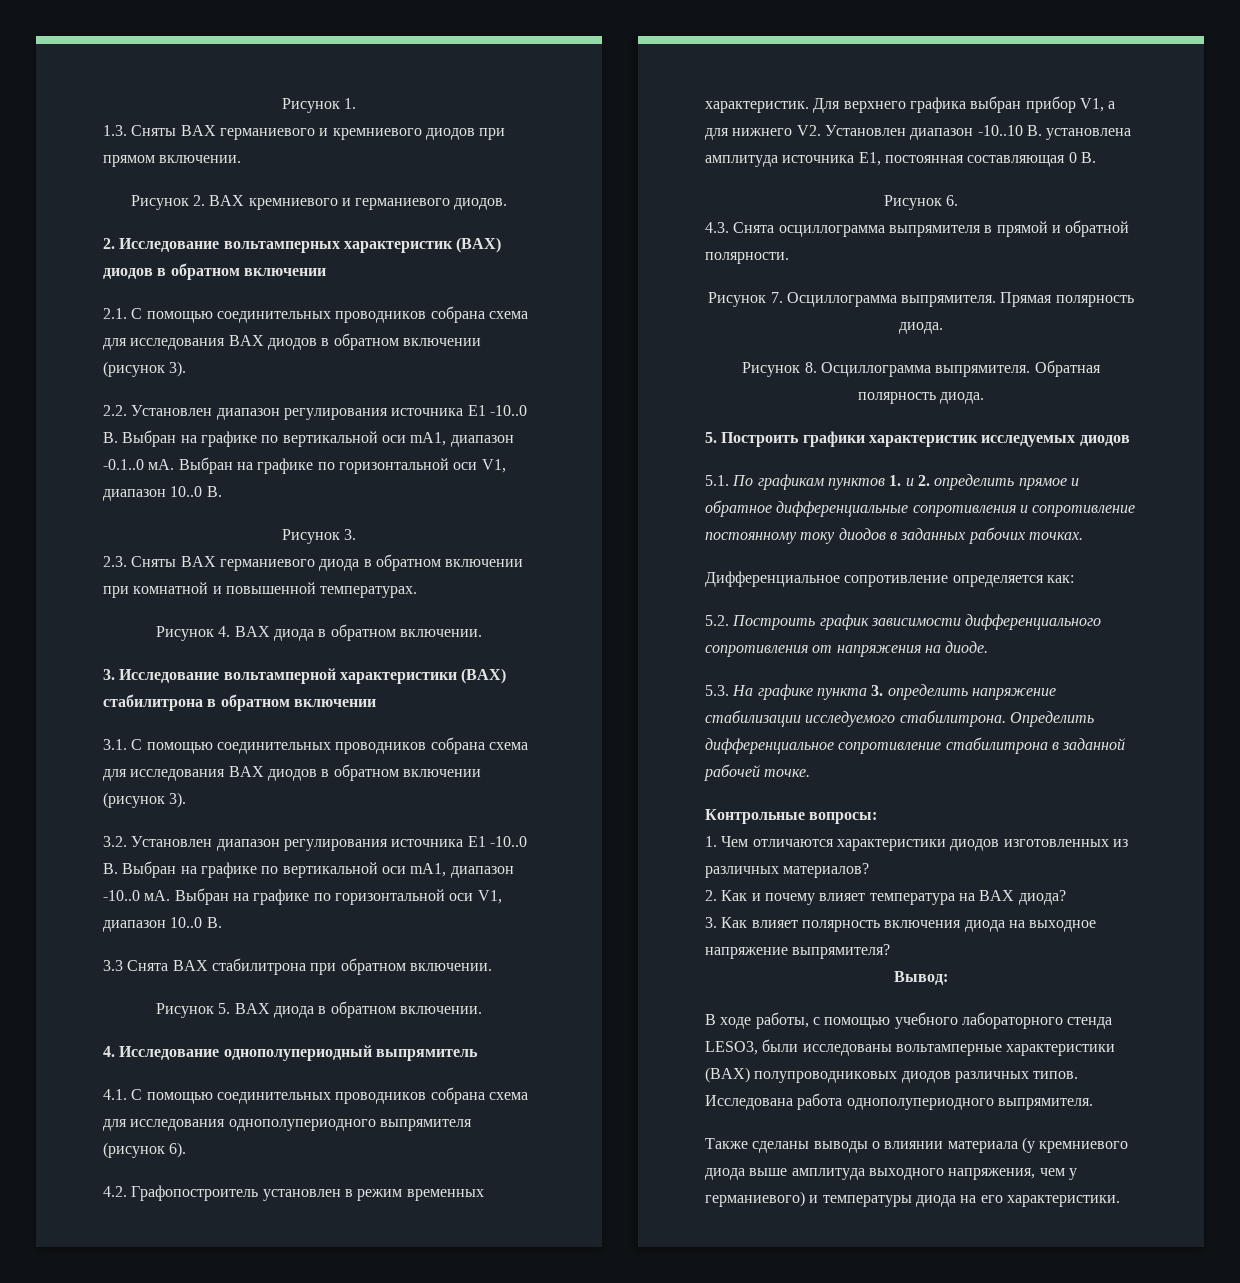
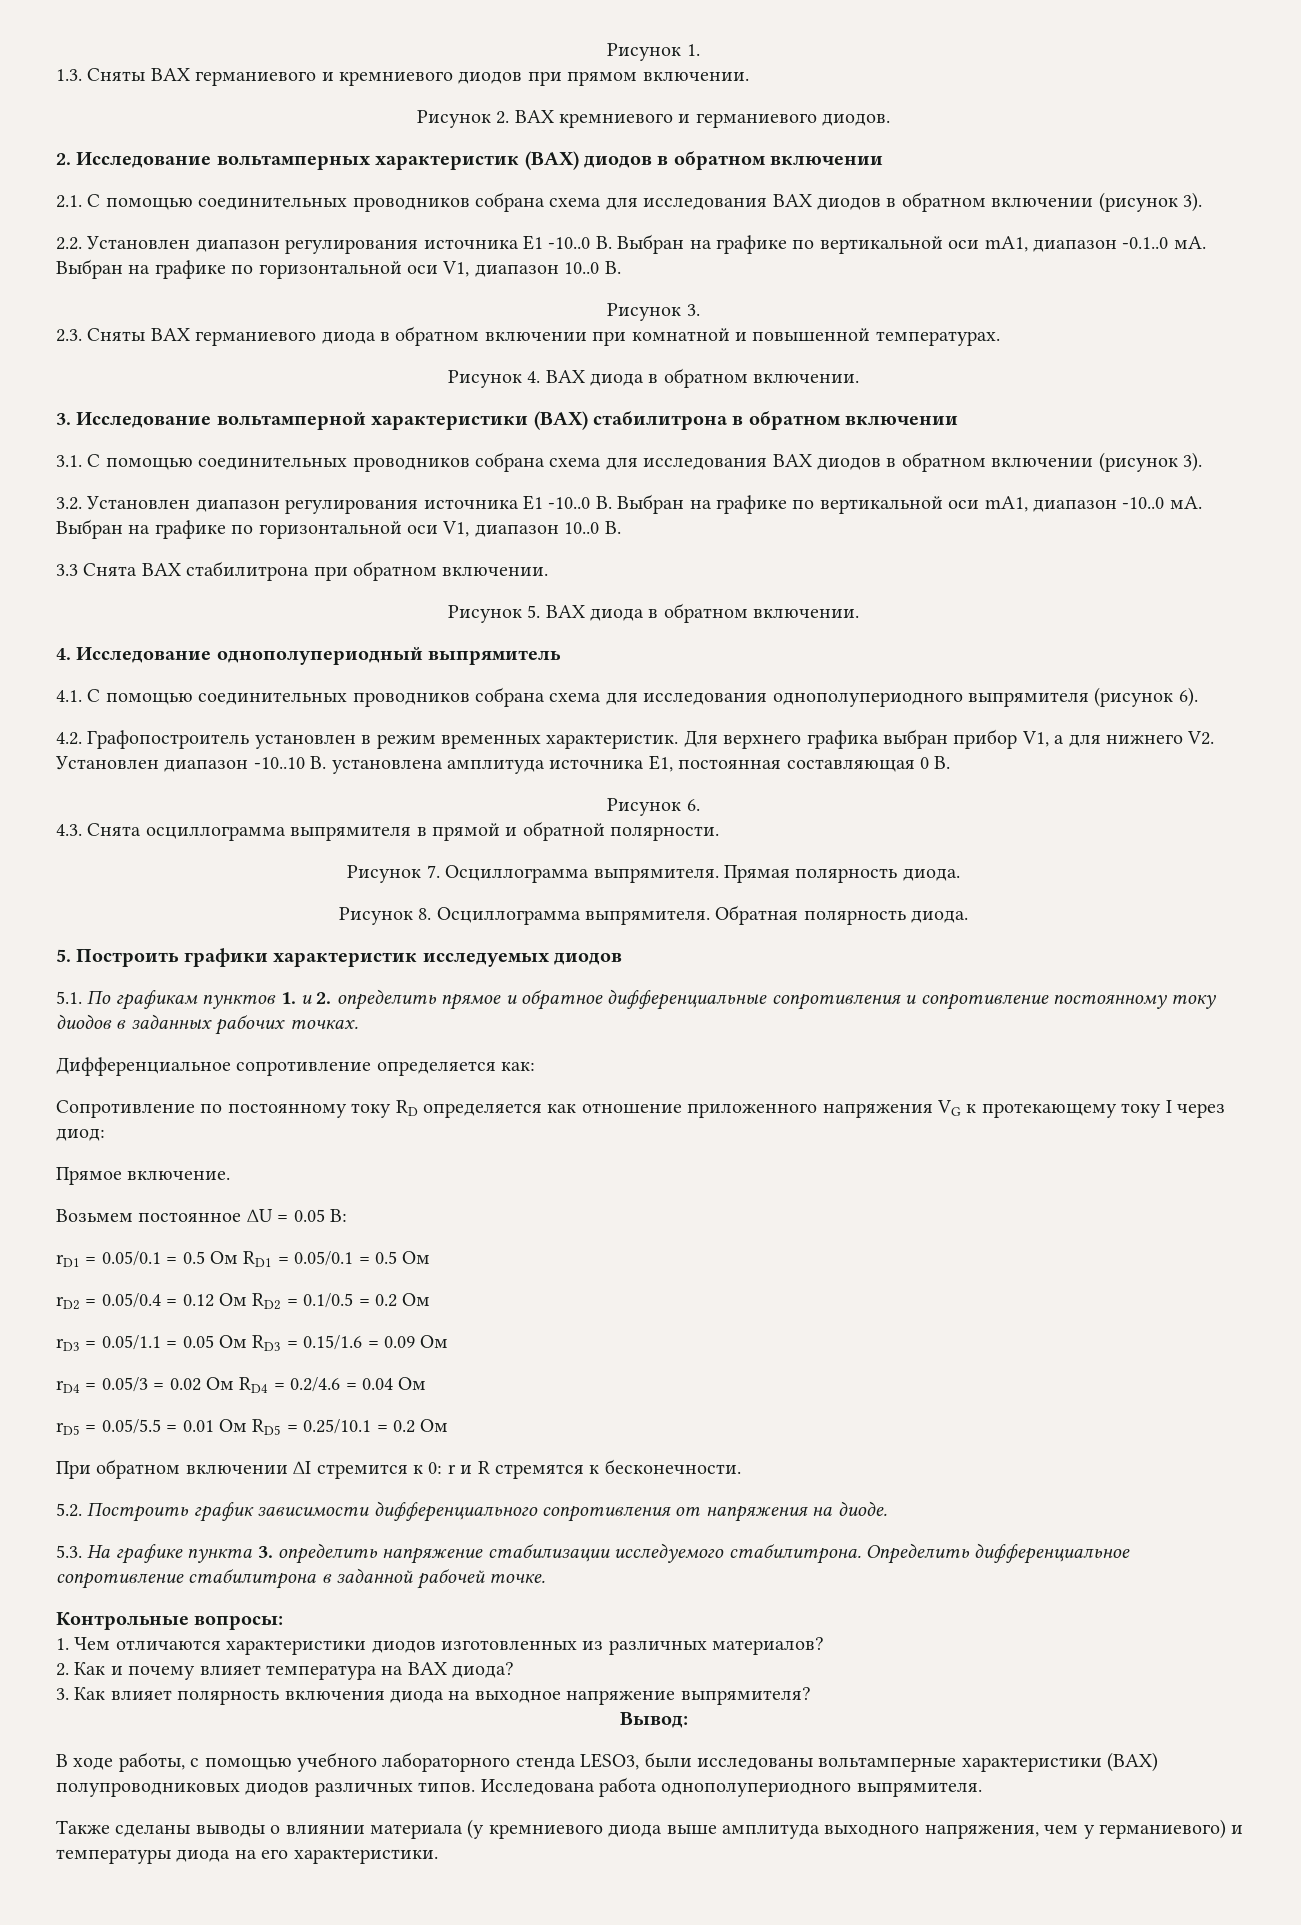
+ Сопротивление по постоянному току RD определяется как отношение приложенного напряжения VG к протекающему току I через диод:
+ Прямое включение.
+ Возьмем постоянное ∆U = 0.05 В:
+ rD1 = 0.05/0.1 = 0.5 Ом RD1 = 0.05/0.1 = 0.5 Ом
+ rD2 = 0.05/0.4 = 0.12 Ом RD2 = 0.1/0.5 = 0.2 Ом
+ rD3 = 0.05/1.1 = 0.05 Ом RD3 = 0.15/1.6 = 0.09 Ом
+ rD4 = 0.05/3 = 0.02 Ом RD4 = 0.2/4.6 = 0.04 Ом
+ rD5 = 0.05/5.5 = 0.01 Ом RD5 = 0.25/10.1 = 0.2 Ом
+ При обратном включении ∆I стремится к 0: r и R стремятся к бесконечности.

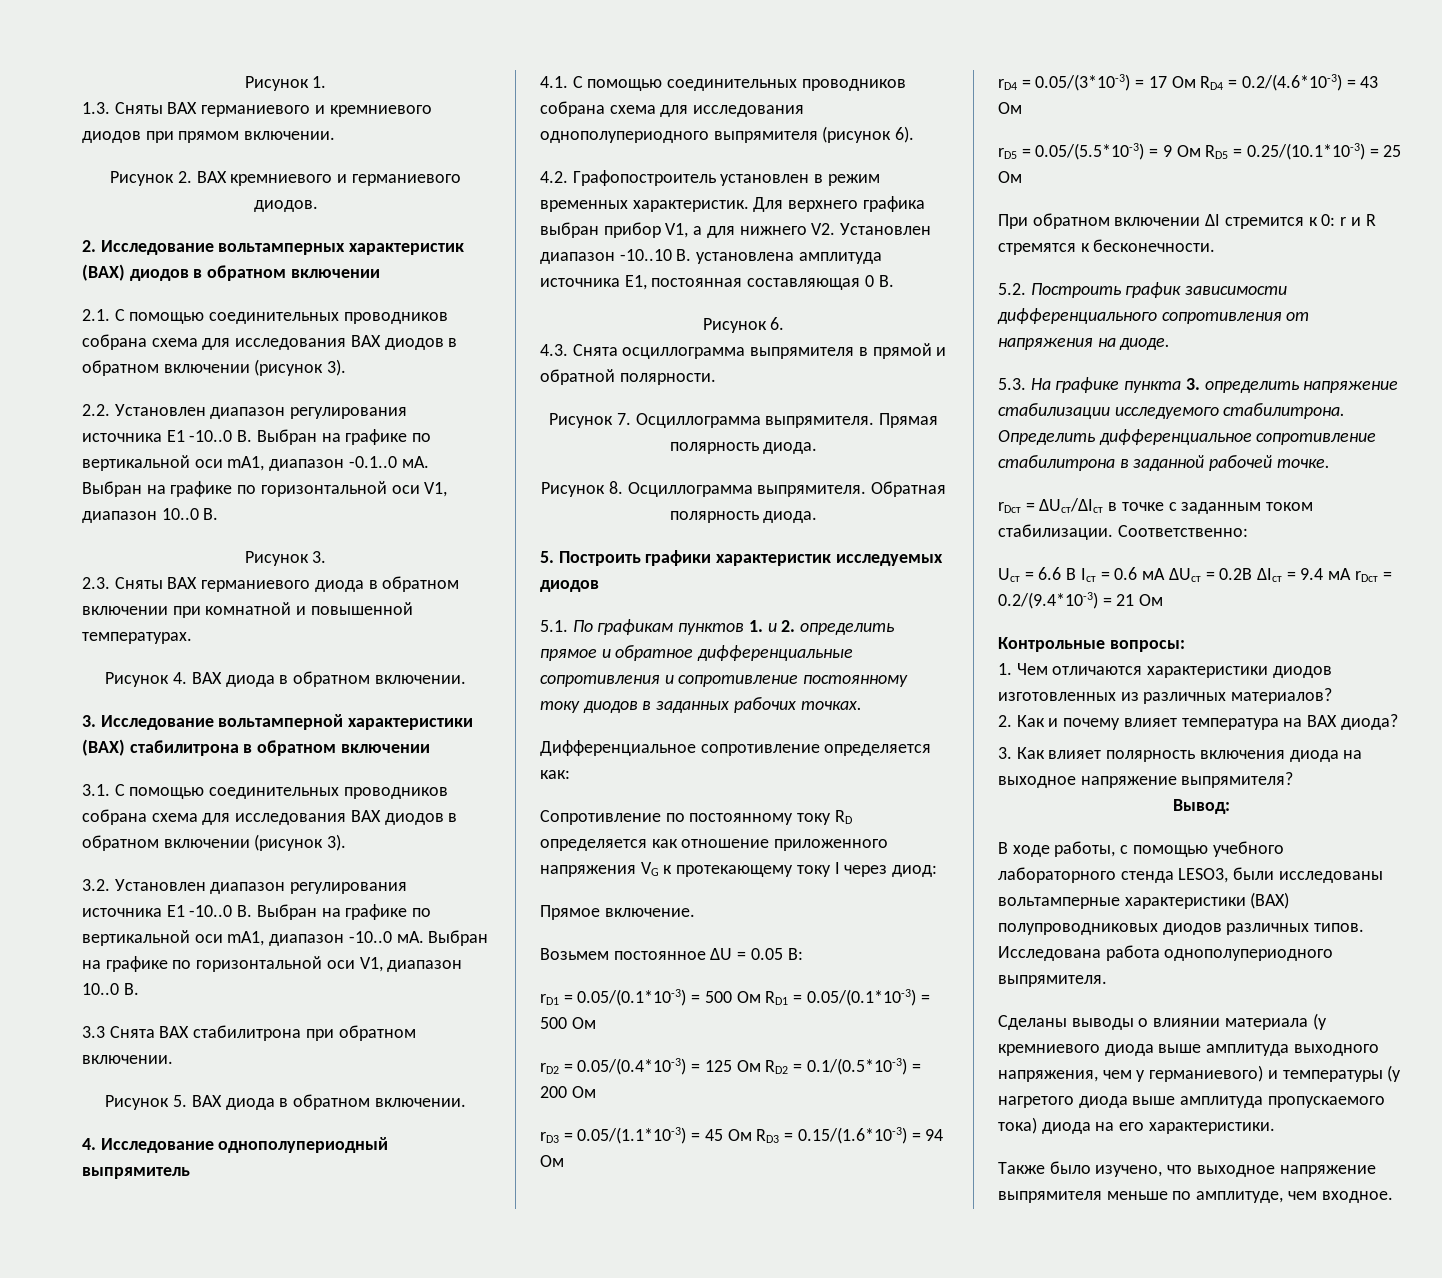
- rD1 = 0.05/0.1 = 0.5 Ом RD1 = 0.05/0.1 = 0.5 Ом
- rD2 = 0.05/0.4 = 0.12 Ом RD2 = 0.1/0.5 = 0.2 Ом
- rD3 = 0.05/1.1 = 0.05 Ом RD3 = 0.15/1.6 = 0.09 Ом
- rD4 = 0.05/3 = 0.02 Ом RD4 = 0.2/4.6 = 0.04 Ом
- rD5 = 0.05/5.5 = 0.01 Ом RD5 = 0.25/10.1 = 0.2 Ом
+ rD1 = 0.05/(0.1*10-3) = 500 Ом RD1 = 0.05/(0.1*10-3) = 500 Ом
+ rD2 = 0.05/(0.4*10-3) = 125 Ом RD2 = 0.1/(0.5*10-3) = 200 Ом
+ rD3 = 0.05/(1.1*10-3) = 45 Ом RD3 = 0.15/(1.6*10-3) = 94 Ом
+ rD4 = 0.05/(3*10-3) = 17 Ом RD4 = 0.2/(4.6*10-3) = 43 Ом
+ rD5 = 0.05/(5.5*10-3) = 9 Ом RD5 = 0.25/(10.1*10-3) = 25 Ом
+ rDст = ∆Uст/∆Iст в точке с заданным током стабилизации. Соответственно:
+ Uст = 6.6 В Iст = 0.6 мА ∆Uст = 0.2В ∆Iст = 9.4 мА rDст = 0.2/(9.4*10-3) = 21 Ом
- Также сделаны выводы о влиянии материала (у кремниевого диода выше амплитуда выходного напряжения, чем у германиевого) и температуры диода на его характеристики.
+ Сделаны выводы о влиянии материала (у кремниевого диода выше амплитуда выходного напряжения, чем у германиевого) и температуры (у нагретого диода выше амплитуда пропускаемого тока) диода на его характеристики.
+ Также было изучено, что выходное напряжение выпрямителя меньше по амплитуде, чем входное.

